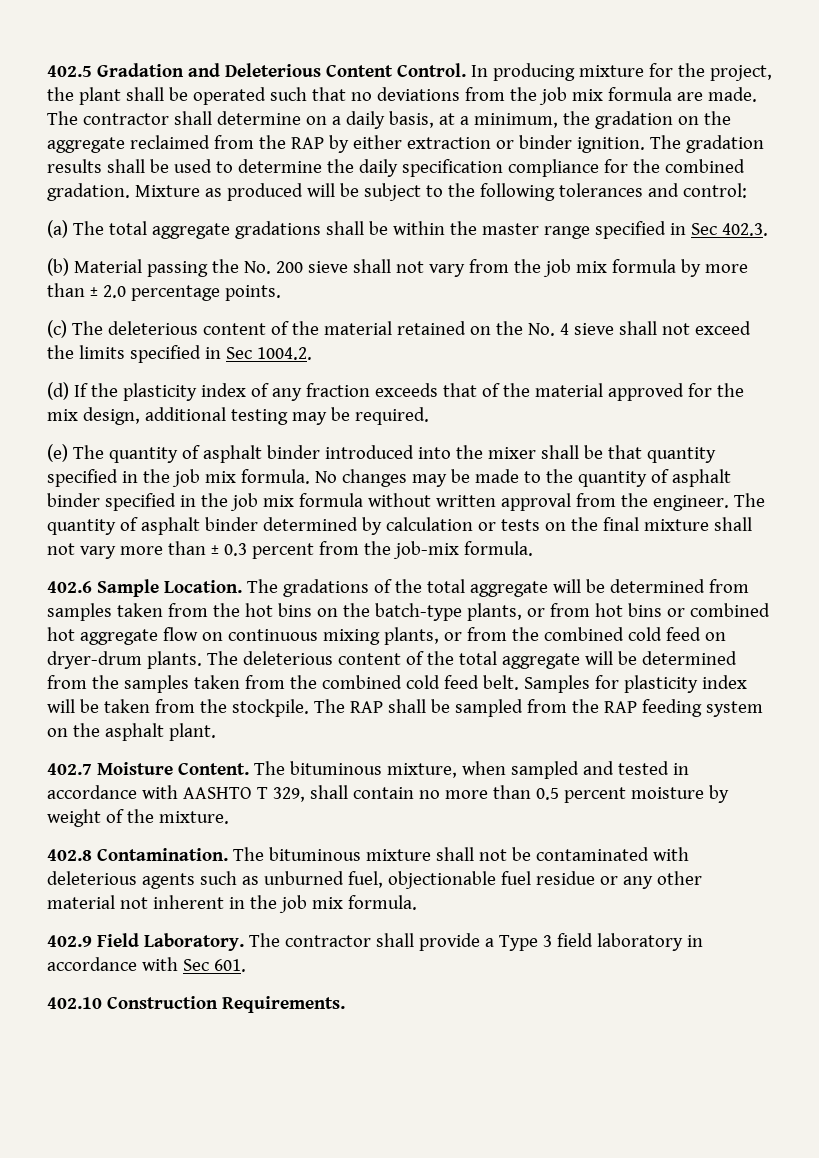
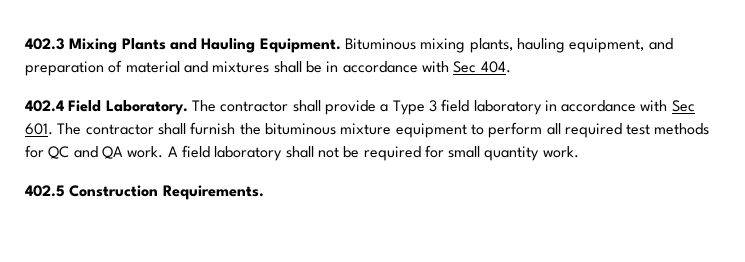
- 402.5 Gradation and Deleterious Content Control. In producing mixture for the project, the plant shall be operated such that no deviations from the job mix formula are made. The contractor shall determine on a daily basis, at a minimum, the gradation on the aggregate reclaimed from the RAP by either extraction or binder ignition. The gradation results shall be used to determine the daily specification compliance for the combined gradation. Mixture as produced will be subject to the following tolerances and control:
- (a) The total aggregate gradations shall be within the master range specified in Sec 402.3.
- (b) Material passing the No. 200 sieve shall not vary from the job mix formula by more than ± 2.0 percentage points.
- (c) The deleterious content of the material retained on the No. 4 sieve shall not exceed the limits specified in Sec 1004.2.
- (d) If the plasticity index of any fraction exceeds that of the material approved for the mix design, additional testing may be required.
- (e) The quantity of asphalt binder introduced into the mixer shall be that quantity specified in the job mix formula. No changes may be made to the quantity of asphalt binder specified in the job mix formula without written approval from the engineer. The quantity of asphalt binder determined by calculation or tests on the final mixture shall not vary more than ± 0.3 percent from the job-mix formula.
- 402.6 Sample Location. The gradations of the total aggregate will be determined from samples taken from the hot bins on the batch-type plants, or from hot bins or combined hot aggregate flow on continuous mixing plants, or from the combined cold feed on dryer-drum plants. The deleterious content of the total aggregate will be determined from the samples taken from the combined cold feed belt. Samples for plasticity index will be taken from the stockpile. The RAP shall be sampled from the RAP feeding system on the asphalt plant.
- 402.7 Moisture Content. The bituminous mixture, when sampled and tested in accordance with AASHTO T 329, shall contain no more than 0.5 percent moisture by weight of the mixture.
- 402.8 Contamination. The bituminous mixture shall not be contaminated with deleterious agents such as unburned fuel, objectionable fuel residue or any other material not inherent in the job mix formula.
- 402.9 Field Laboratory.
+ 402.3 Mixing Plants and Hauling Equipment. Bituminous mixing plants, hauling equipment, and preparation of material and mixtures shall be in accordance with Sec 404.
+ 402.4 Field Laboratory.
- The contractor shall provide a Type 3 field laboratory in accordance with Sec 601.
- 402.10 Construction Requirements.
+ The contractor shall provide a Type 3 field laboratory in accordance with Sec 601. The contractor shall furnish the bituminous mixture equipment to perform all required test methods for QC and QA work. A field laboratory shall not be required for small quantity work.
+ 402.5 Construction Requirements.

